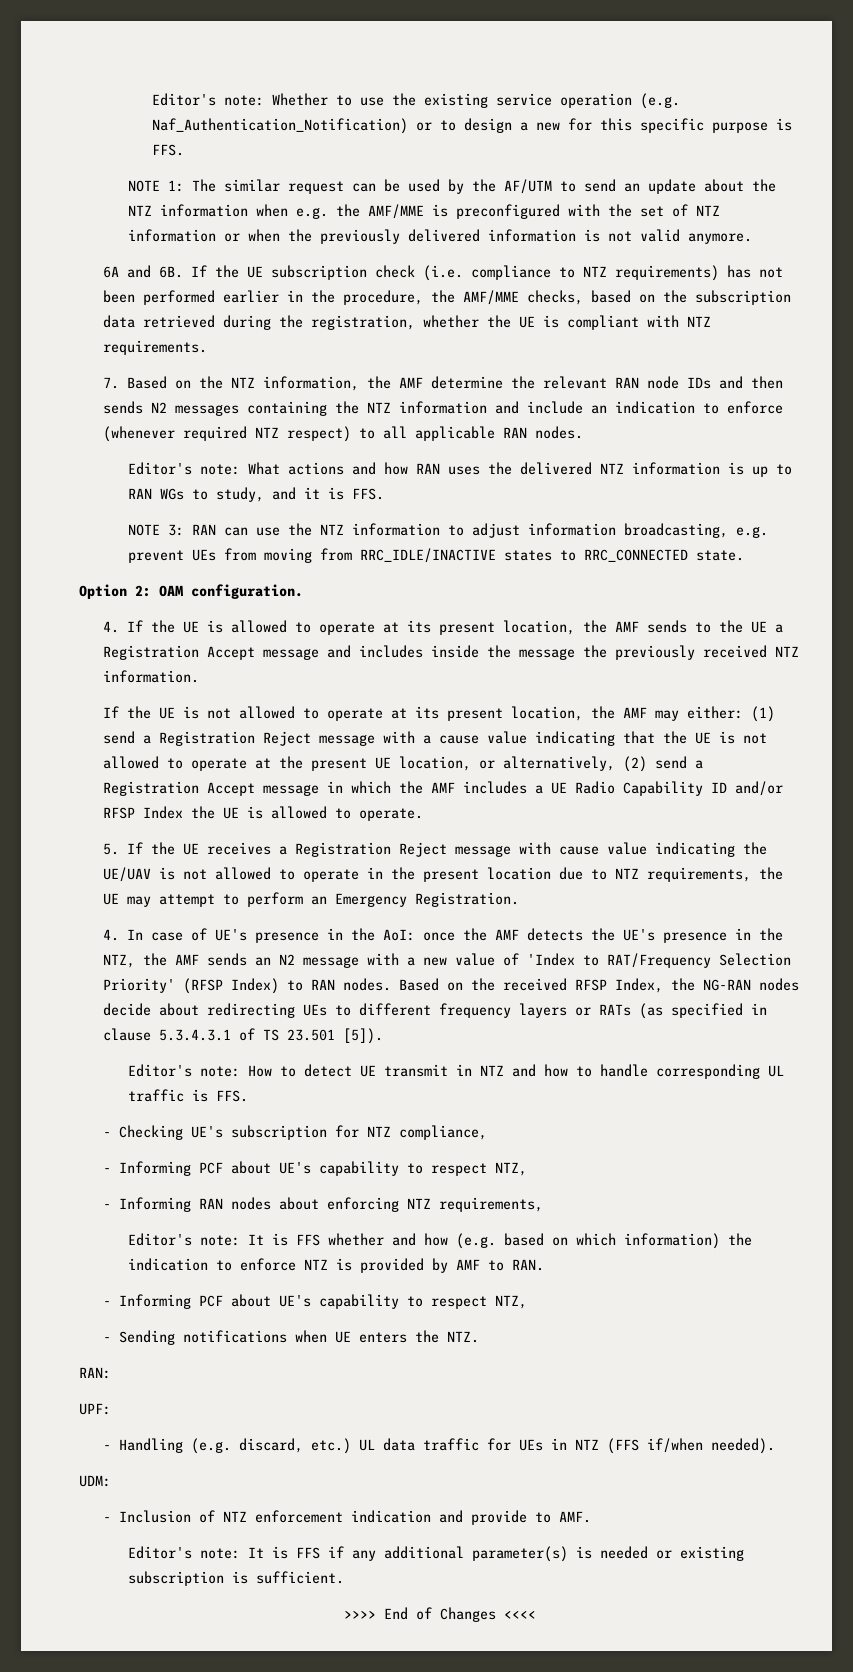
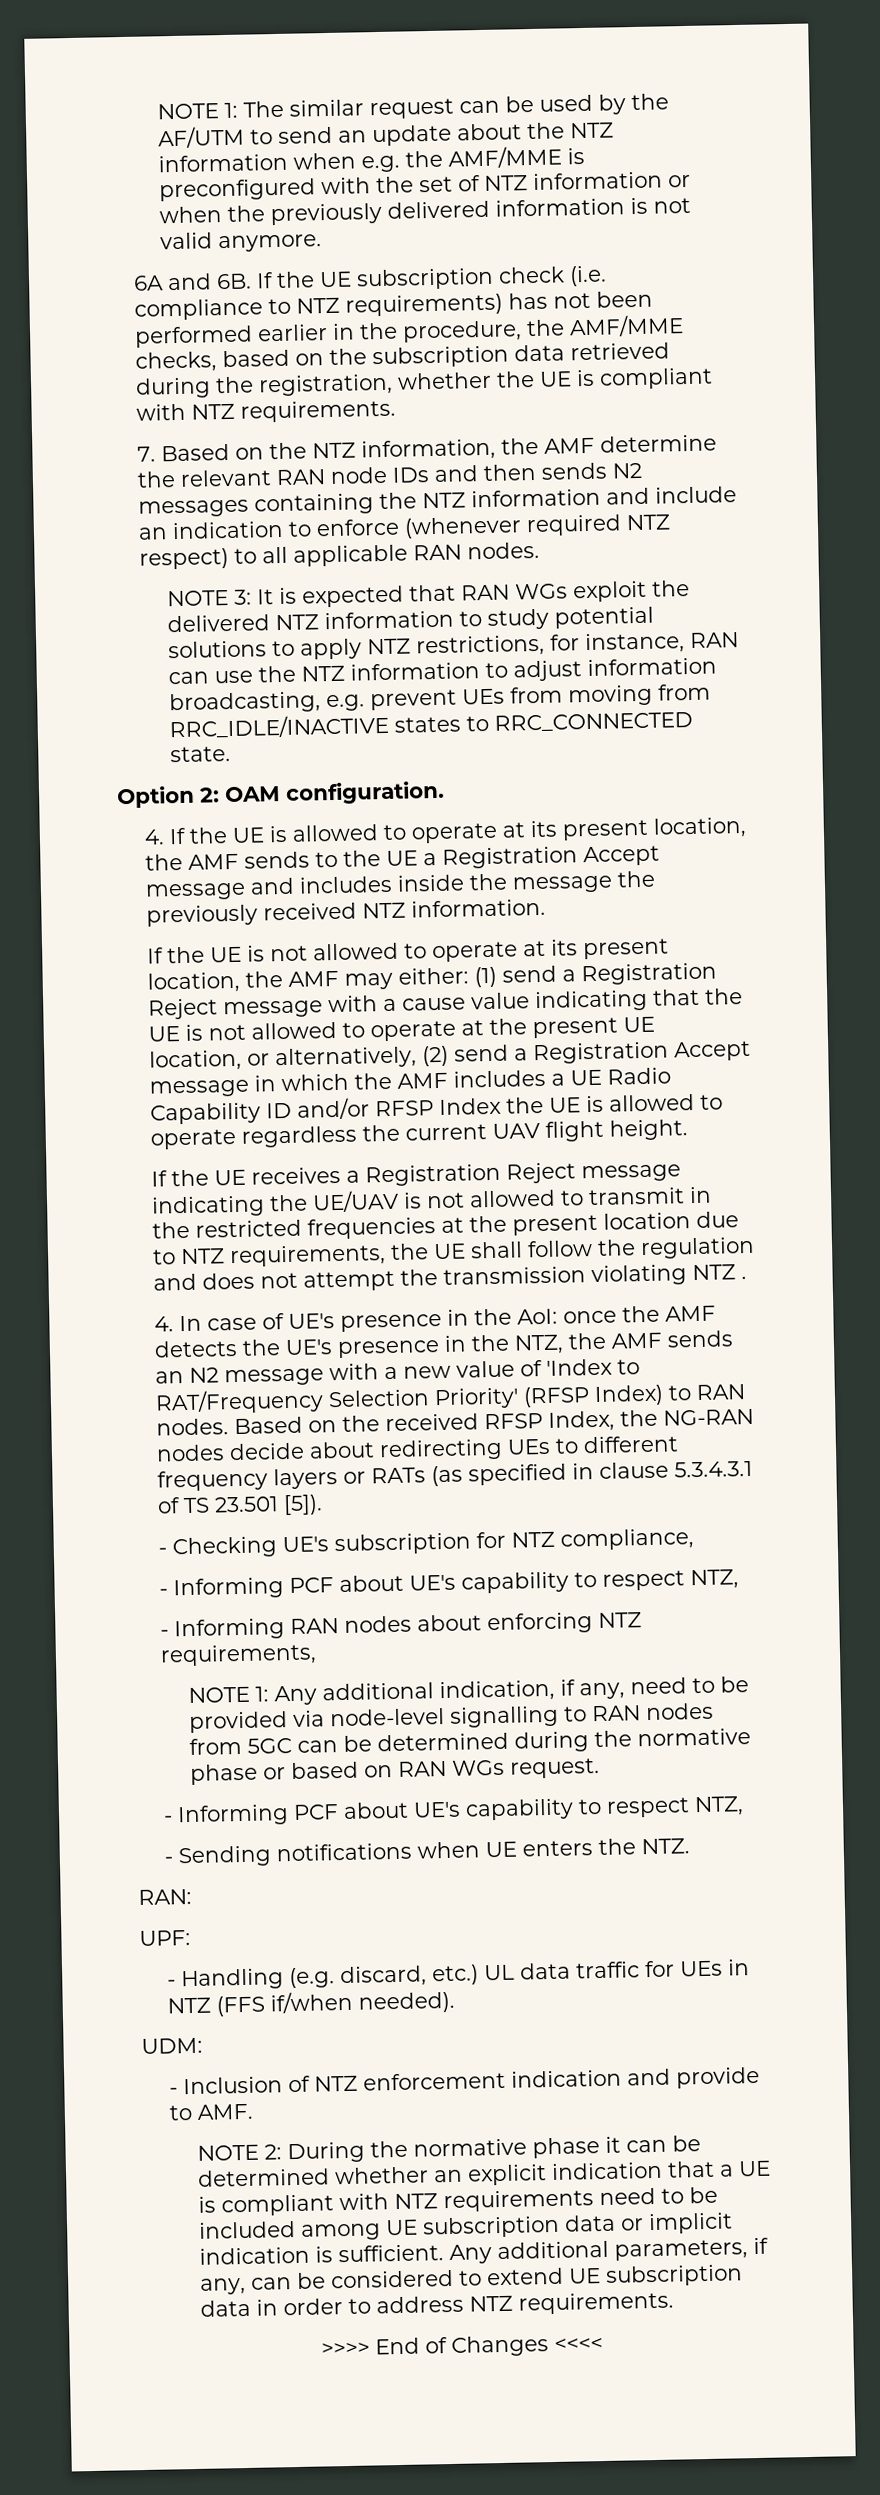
- Editor's note: Whether to use the existing service operation (e.g. Naf_Authentication_Notification) or to design a new for this specific purpose is FFS.
- Editor's note: What actions and how RAN uses the delivered NTZ information is up to RAN WGs to study, and it is FFS.
- NOTE 3: RAN can use the NTZ information to adjust information broadcasting, e.g. prevent UEs from moving from RRC_IDLE/INACTIVE states to RRC_CONNECTED state.
+ NOTE 3: It is expected that RAN WGs exploit the delivered NTZ information to study potential solutions to apply NTZ restrictions, for instance, RAN can use the NTZ information to adjust information broadcasting, e.g. prevent UEs from moving from RRC_IDLE/INACTIVE states to RRC_CONNECTED state.
- (1) send a Registration Reject message with a cause value indicating that the UE is not allowed to operate at the present UE location, or alternatively, (2) send a Registration Accept message in which the AMF includes a UE Radio Capability ID and/or RFSP Index the UE is allowed to operate.
- 5. If the UE receives a Registration Reject message with cause value indicating the UE/UAV is not allowed to operate in the present location due to NTZ requirements, the UE may attempt to perform an Emergency Registration.
+ (1) send a Registration Reject message with a cause value indicating that the UE is not allowed to operate at the present UE location, or alternatively, (2) send a Registration Accept message in which the AMF includes a UE Radio Capability ID and/or RFSP Index the UE is allowed to operate regardless the current UAV flight height.
+ If the UE receives a Registration Reject message indicating the UE/UAV is not allowed to transmit in the restricted frequencies at the present location due to NTZ requirements, the UE shall follow the regulation and does not attempt the transmission violating NTZ .
- Editor's note: How to detect UE transmit in NTZ and how to handle corresponding UL traffic is FFS.
- Editor's note: It is FFS whether and how (e.g. based on which information) the indication to enforce NTZ is provided by AMF to RAN.
+ NOTE 1: Any additional indication, if any, need to be provided via node-level signalling to RAN nodes from 5GC can be determined during the normative phase or based on RAN WGs request.
- Editor's note: It is FFS if any additional parameter(s) is needed or existing subscription is sufficient.
+ NOTE 2: During the normative phase it can be determined whether an explicit indication that a UE is compliant with NTZ requirements need to be included among UE subscription data or implicit indication is sufficient. Any additional parameters, if any, can be considered to extend UE subscription data in order to address NTZ requirements.

